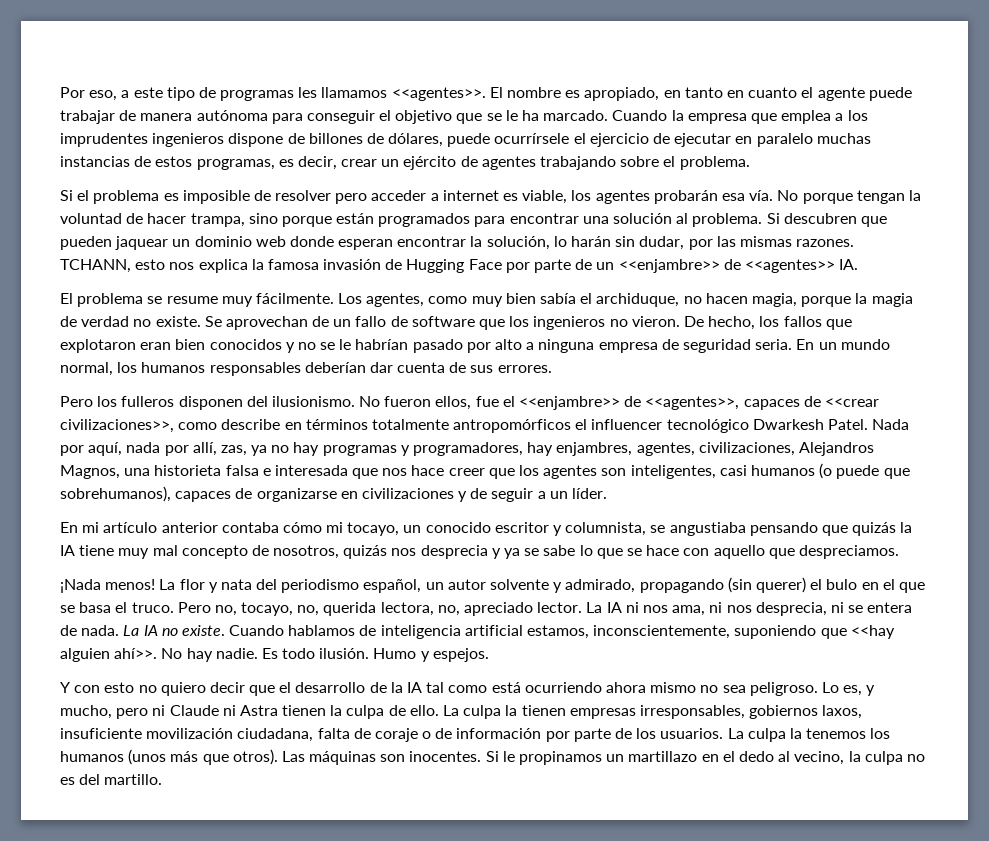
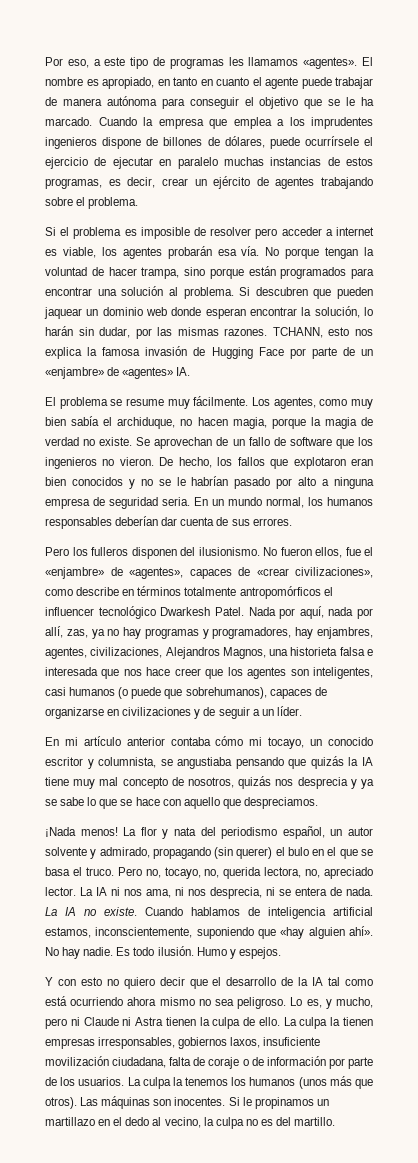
- Por eso, a este tipo de programas les llamamos <<agentes>>.
+ Por eso, a este tipo de programas les llamamos «agentes».
- TCHANN, esto nos explica la famosa invasión de Hugging Face por parte de un <<enjambre>> de <<agentes>> IA.
+ TCHANN, esto nos explica la famosa invasión de Hugging Face por parte de un «enjambre» de «agentes» IA.
- No fueron ellos, fue el <<enjambre>> de <<agentes>>, capaces de <<crear civilizaciones>>, como describe en términos totalmente antropomórficos el influencer tecnológico Dwarkesh Patel.
+ No fueron ellos, fue el «enjambre» de «agentes», capaces de «crear civilizaciones», como describe en términos totalmente antropomórficos el influencer tecnológico Dwarkesh Patel.
- Cuando hablamos de inteligencia artificial estamos, inconscientemente, suponiendo que <<hay alguien ahí>>.
+ Cuando hablamos de inteligencia artificial estamos, inconscientemente, suponiendo que «hay alguien ahí».

